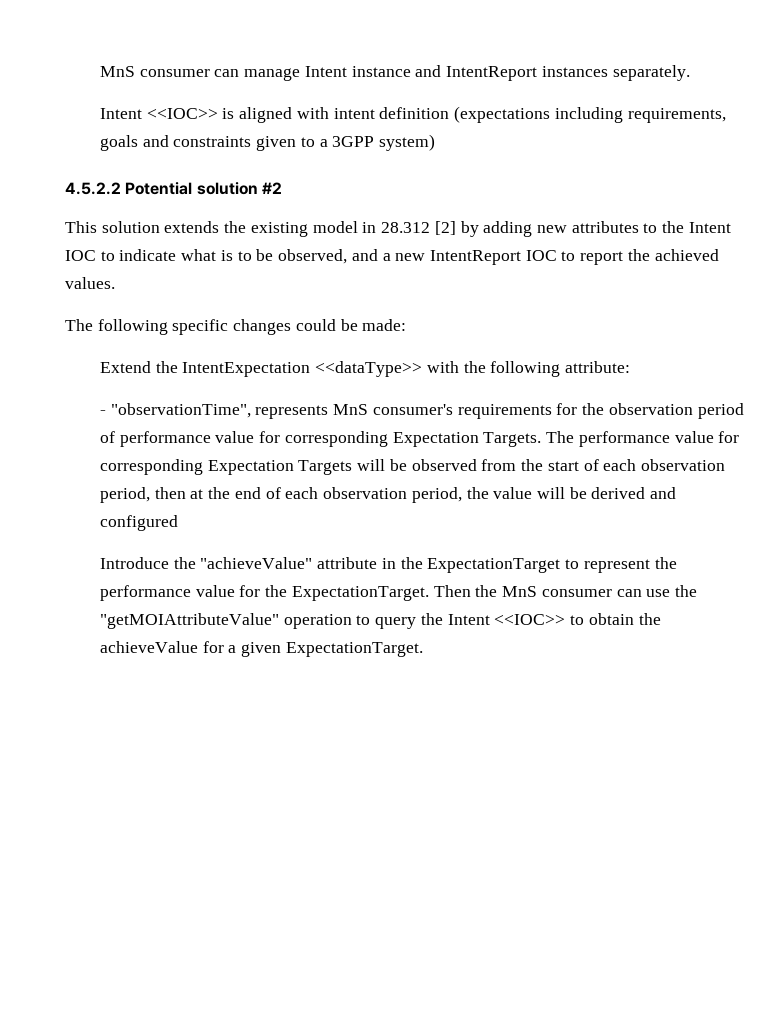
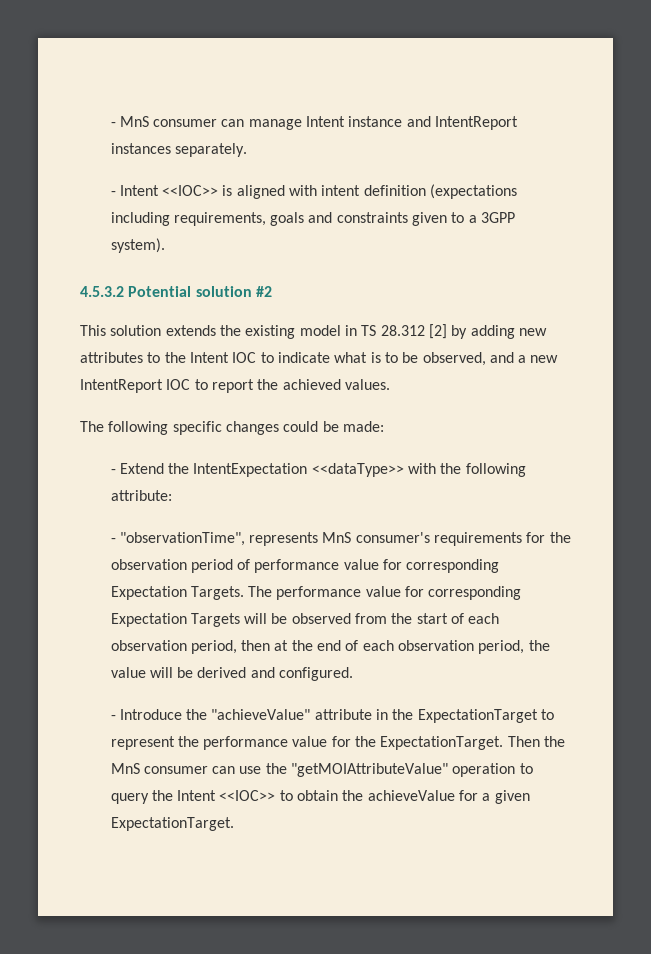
- MnS consumer can manage Intent instance and IntentReport instances separately.
+ - MnS consumer can manage Intent instance and IntentReport instances separately.
- Intent <<IOC>> is aligned with intent definition (expectations including requirements, goals and constraints given to a 3GPP system)
- 4.5.2.2 Potential solution #2
+ - Intent <<IOC>> is aligned with intent definition (expectations including requirements, goals and constraints given to a 3GPP system).
+ 4.5.3.2 Potential solution #2
- This solution extends the existing model in 28.312 [2] by adding new attributes to the Intent IOC to indicate what is to be observed, and a new IntentReport IOC to report the achieved values.
+ This solution extends the existing model in TS 28.312 [2] by adding new attributes to the Intent IOC to indicate what is to be observed, and a new IntentReport IOC to report the achieved values.
- Extend the IntentExpectation <<dataType>> with the following attribute:
+ - Extend the IntentExpectation <<dataType>> with the following attribute:
- The performance value for corresponding Expectation Targets will be observed from the start of each observation period, then at the end of each observation period, the value will be derived and configured
- Introduce the "achieveValue" attribute in the ExpectationTarget to represent the performance value for the ExpectationTarget.
+ The performance value for corresponding Expectation Targets will be observed from the start of each observation period, then at the end of each observation period, the value will be derived and configured.
+ - Introduce the "achieveValue" attribute in the ExpectationTarget to represent the performance value for the ExpectationTarget.

